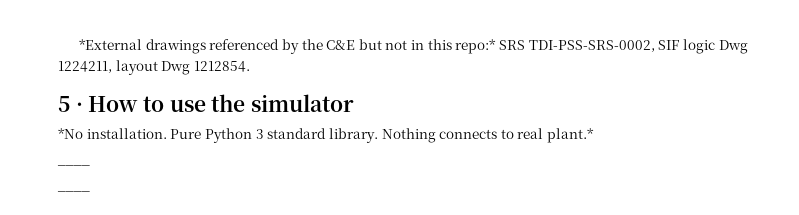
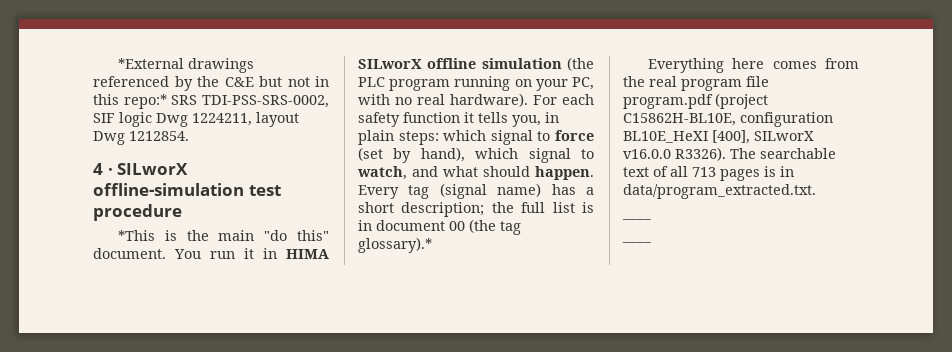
- 5 · How to use the simulator
- *No installation. Pure Python 3 standard library. Nothing connects to real plant.*
+ 4 · SILworX offline‑simulation test procedure
+ *This is the main "do this" document. You run it in HIMA SILworX offline simulation (the PLC program running on your PC, with no real hardware). For each safety function it tells you, in plain steps: which signal to force (set by hand), which signal to watch, and what should happen. Every tag (signal name) has a short description; the full list is in document 00 (the tag glossary).*
+ Everything here comes from the real program file program.pdf (project C15862H-BL10E, configuration BL10E_HeXI [400], SILworX v16.0.0 R3326). The searchable text of all 713 pages is in data/program_extracted.txt.

